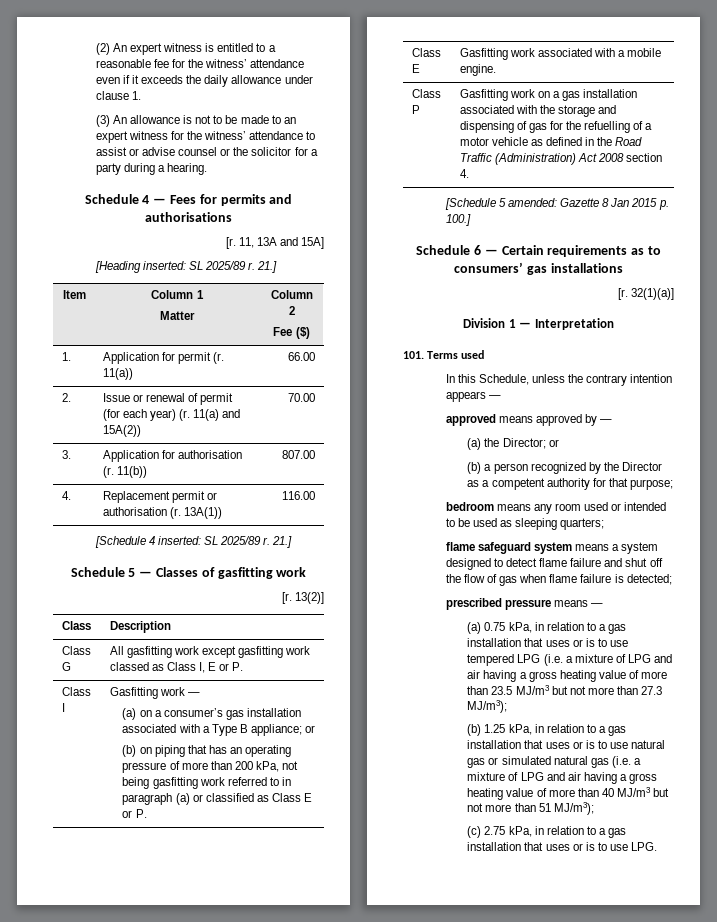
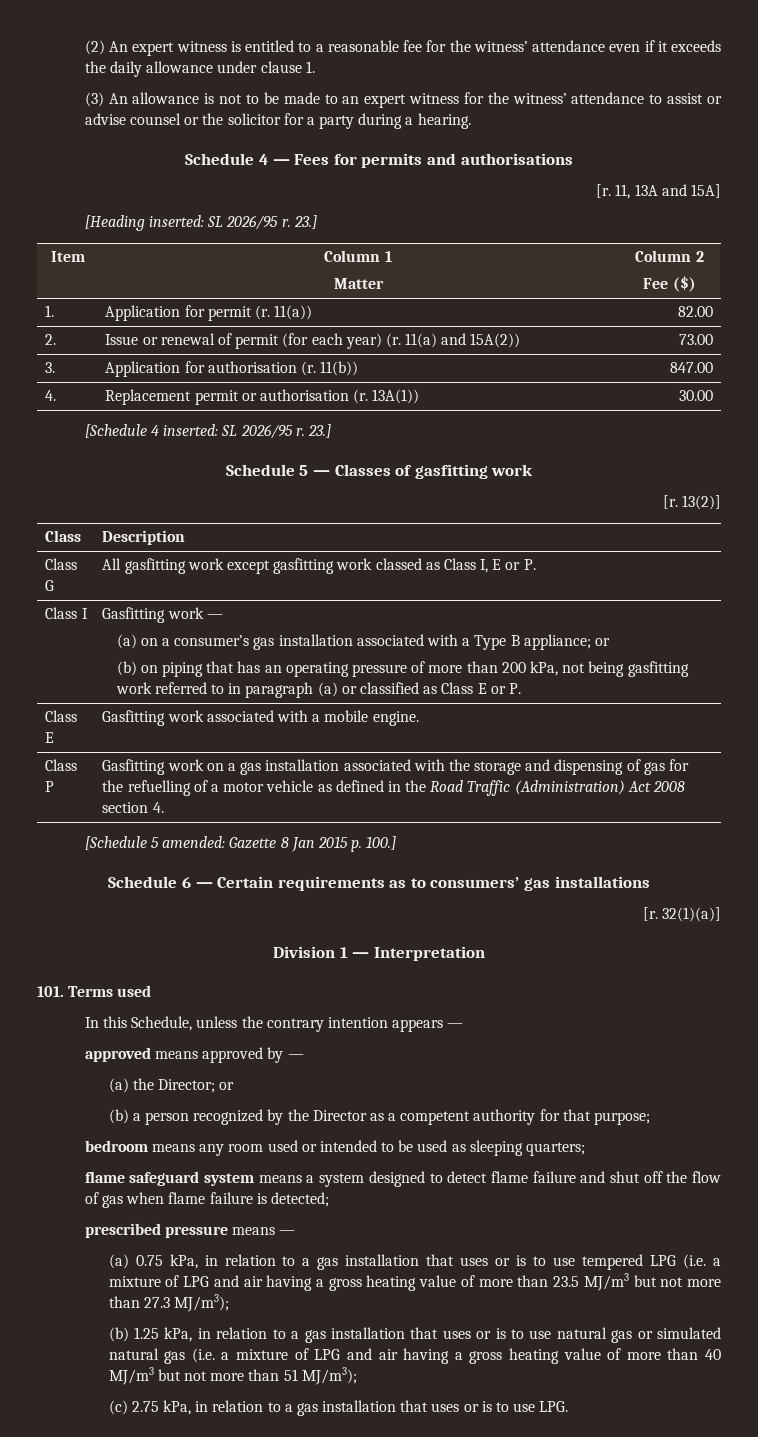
- [Heading inserted: SL 2025/89 r. 21.]
+ [Heading inserted: SL 2026/95 r. 23.]
- 1. | Application for permit (r. 11(a)) | 66.00
+ 1. | Application for permit (r. 11(a)) | 82.00
- 2. | Issue or renewal of permit (for each year) (r. 11(a) and 15A(2)) | 70.00
+ 2. | Issue or renewal of permit (for each year) (r. 11(a) and 15A(2)) | 73.00
- 3. | Application for authorisation (r. 11(b)) | 807.00
+ 3. | Application for authorisation (r. 11(b)) | 847.00
- 4. | Replacement permit or authorisation (r. 13A(1)) | 116.00
+ 4. | Replacement permit or authorisation (r. 13A(1)) | 30.00
- [Schedule 4 inserted: SL 2025/89 r. 21.]
+ [Schedule 4 inserted: SL 2026/95 r. 23.]

